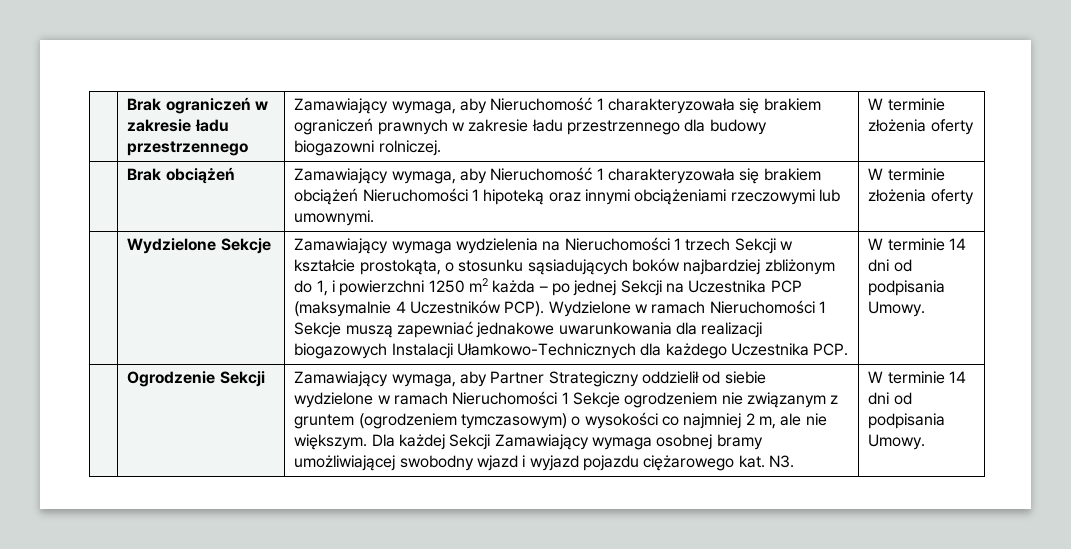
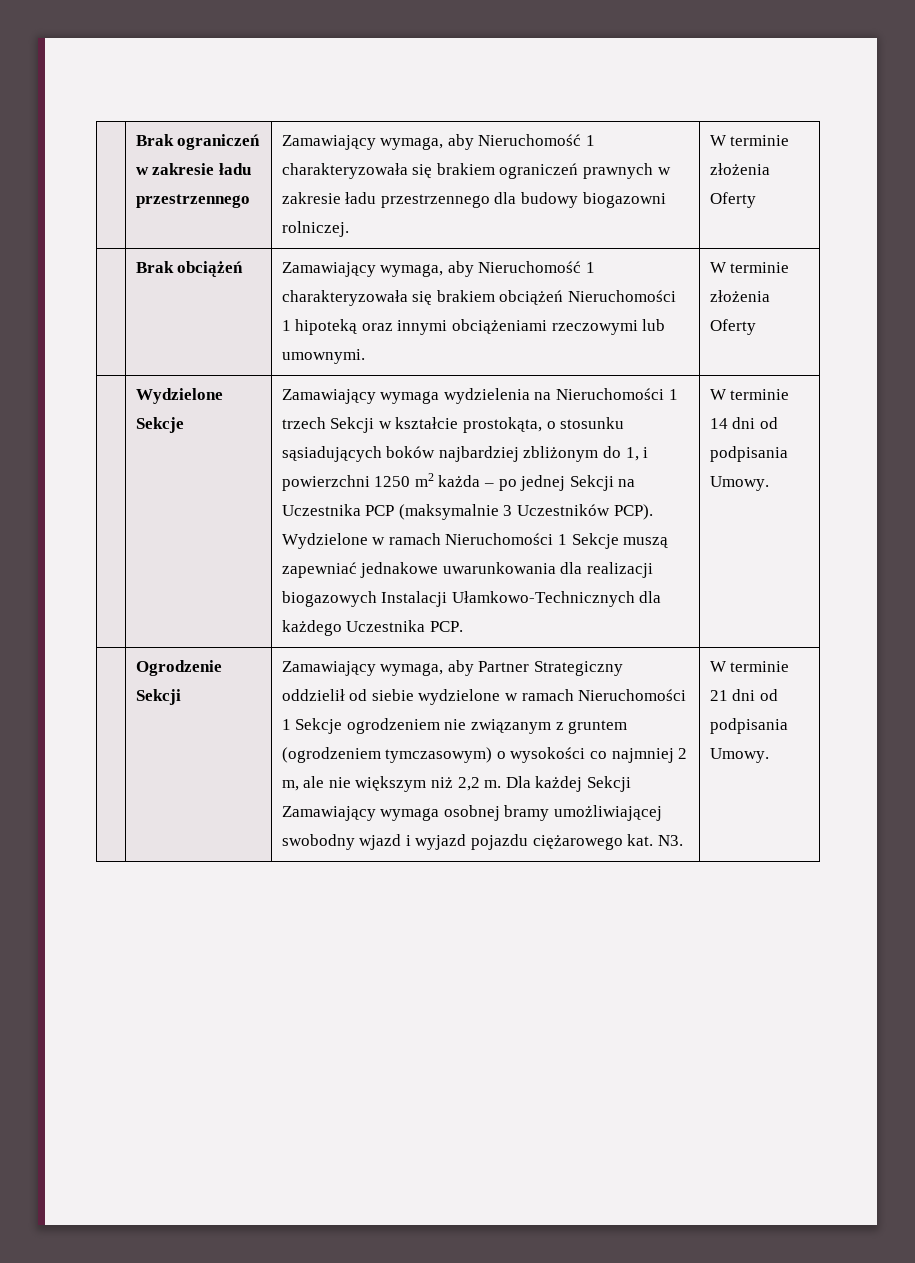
- | Brak ograniczeń w zakresie ładu przestrzennego | Zamawiający wymaga, aby Nieruchomość 1 charakteryzowała się brakiem ograniczeń prawnych w zakresie ładu przestrzennego dla budowy biogazowni rolniczej. | W terminie złożenia oferty
+ | Brak ograniczeń w zakresie ładu przestrzennego | Zamawiający wymaga, aby Nieruchomość 1 charakteryzowała się brakiem ograniczeń prawnych w zakresie ładu przestrzennego dla budowy biogazowni rolniczej. | W terminie złożenia Oferty
- | Brak obciążeń | Zamawiający wymaga, aby Nieruchomość 1 charakteryzowała się brakiem obciążeń Nieruchomości 1 hipoteką oraz innymi obciążeniami rzeczowymi lub umownymi. | W terminie złożenia oferty
+ | Brak obciążeń | Zamawiający wymaga, aby Nieruchomość 1 charakteryzowała się brakiem obciążeń Nieruchomości 1 hipoteką oraz innymi obciążeniami rzeczowymi lub umownymi. | W terminie złożenia Oferty
- Zamawiający wymaga wydzielenia na Nieruchomości 1 trzech Sekcji w kształcie prostokąta, o stosunku sąsiadujących boków najbardziej zbliżonym do 1, i powierzchni 1250 m2 każda – po jednej Sekcji na Uczestnika PCP (maksymalnie 4 Uczestników PCP).
+ Zamawiający wymaga wydzielenia na Nieruchomości 1 trzech Sekcji w kształcie prostokąta, o stosunku sąsiadujących boków najbardziej zbliżonym do 1, i powierzchni 1250 m2 każda – po jednej Sekcji na Uczestnika PCP (maksymalnie 3 Uczestników PCP).
- Zamawiający wymaga, aby Partner Strategiczny oddzielił od siebie wydzielone w ramach Nieruchomości 1 Sekcje ogrodzeniem nie związanym z gruntem (ogrodzeniem tymczasowym) o wysokości co najmniej 2 m, ale nie większym.
+ Zamawiający wymaga, aby Partner Strategiczny oddzielił od siebie wydzielone w ramach Nieruchomości 1 Sekcje ogrodzeniem nie związanym z gruntem (ogrodzeniem tymczasowym) o wysokości co najmniej 2 m, ale nie większym niż 2,2 m.
- N3. | W terminie 14 dni od podpisania Umowy.
+ N3. | W terminie 21 dni od podpisania Umowy.

